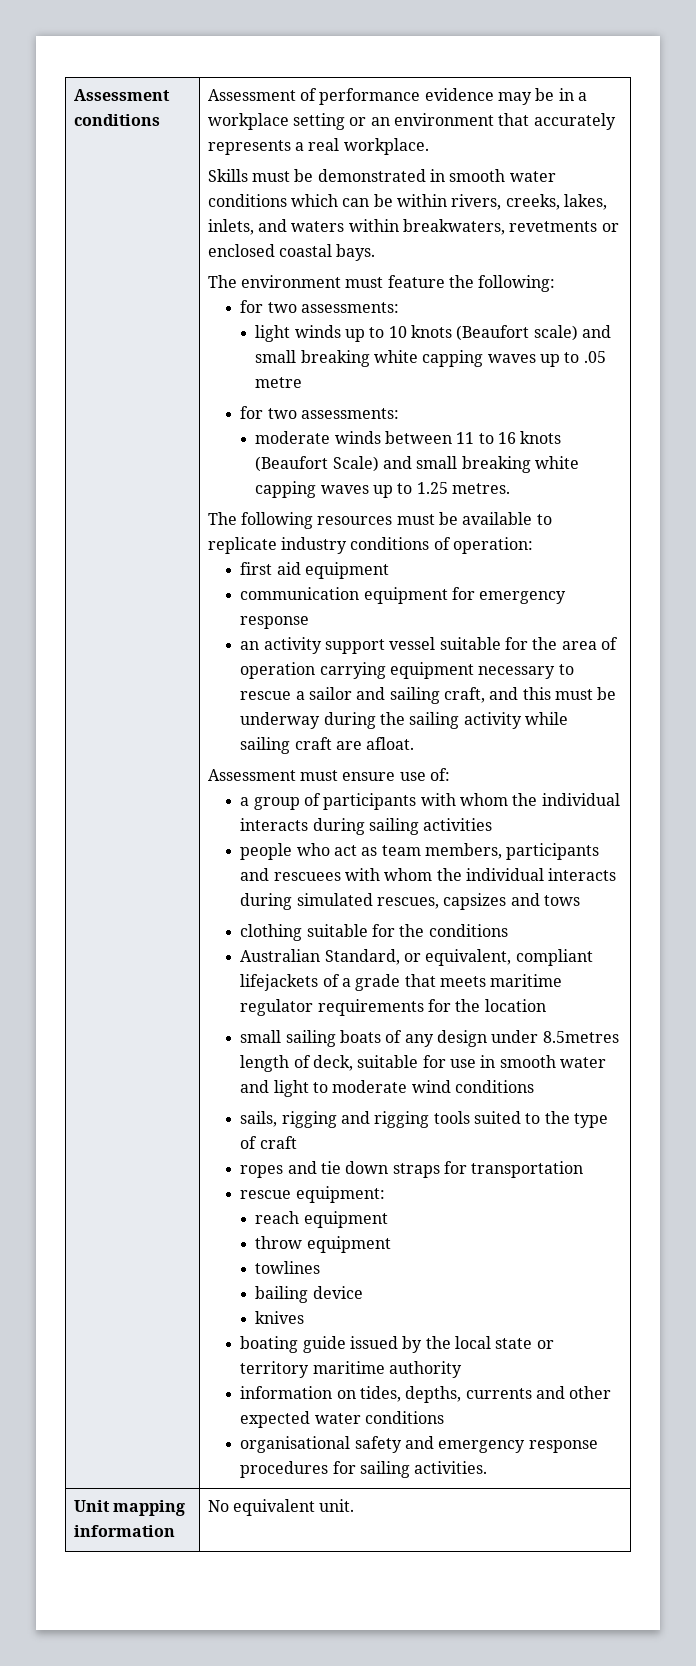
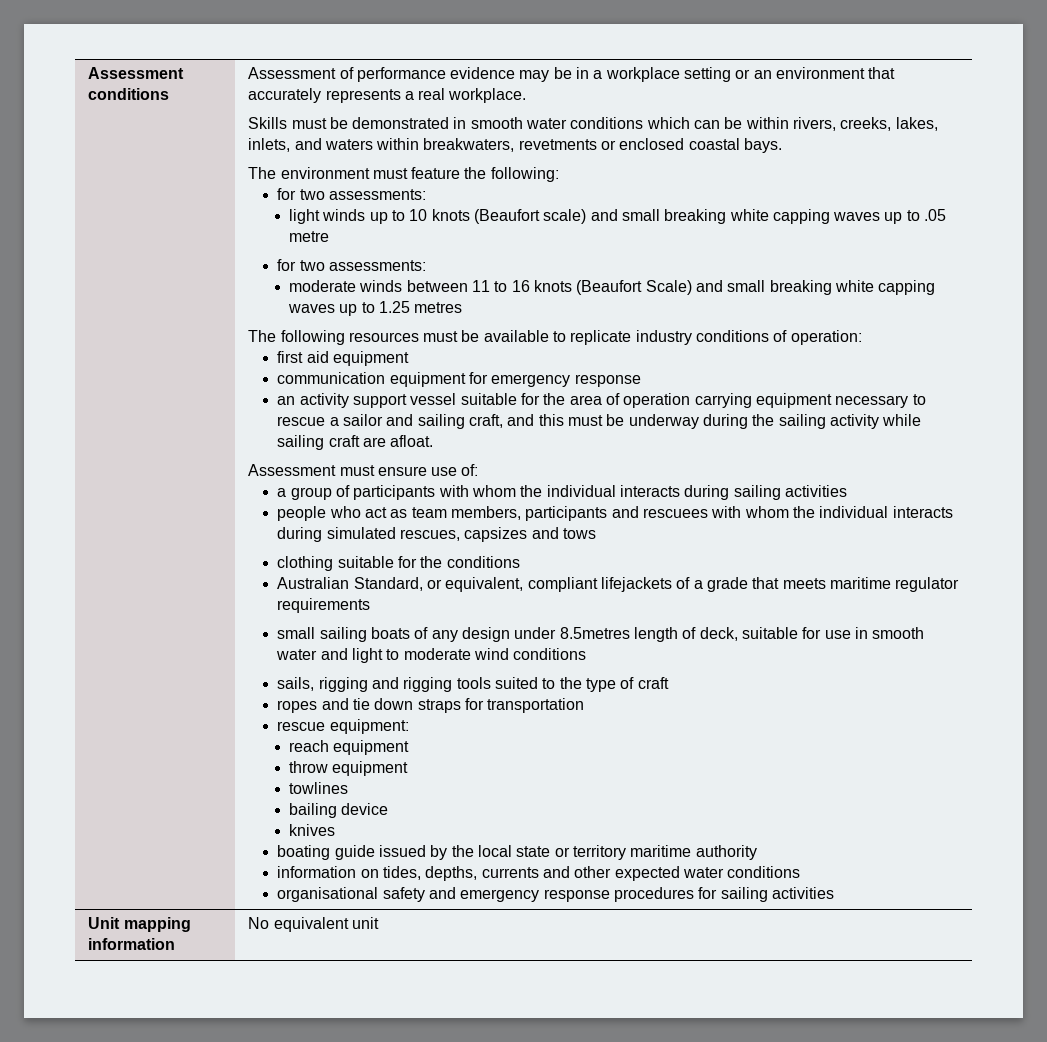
- moderate winds between 11 to 16 knots (Beaufort Scale) and small breaking white capping waves up to 1.25 metres.
+ moderate winds between 11 to 16 knots (Beaufort Scale) and small breaking white capping waves up to 1.25 metres
- Australian Standard, or equivalent, compliant lifejackets of a grade that meets maritime regulator requirements for the location
+ Australian Standard, or equivalent, compliant lifejackets of a grade that meets maritime regulator requirements
- organisational safety and emergency response procedures for sailing activities.
+ organisational safety and emergency response procedures for sailing activities
- Unit mapping information | No equivalent unit.
+ Unit mapping information | No equivalent unit

